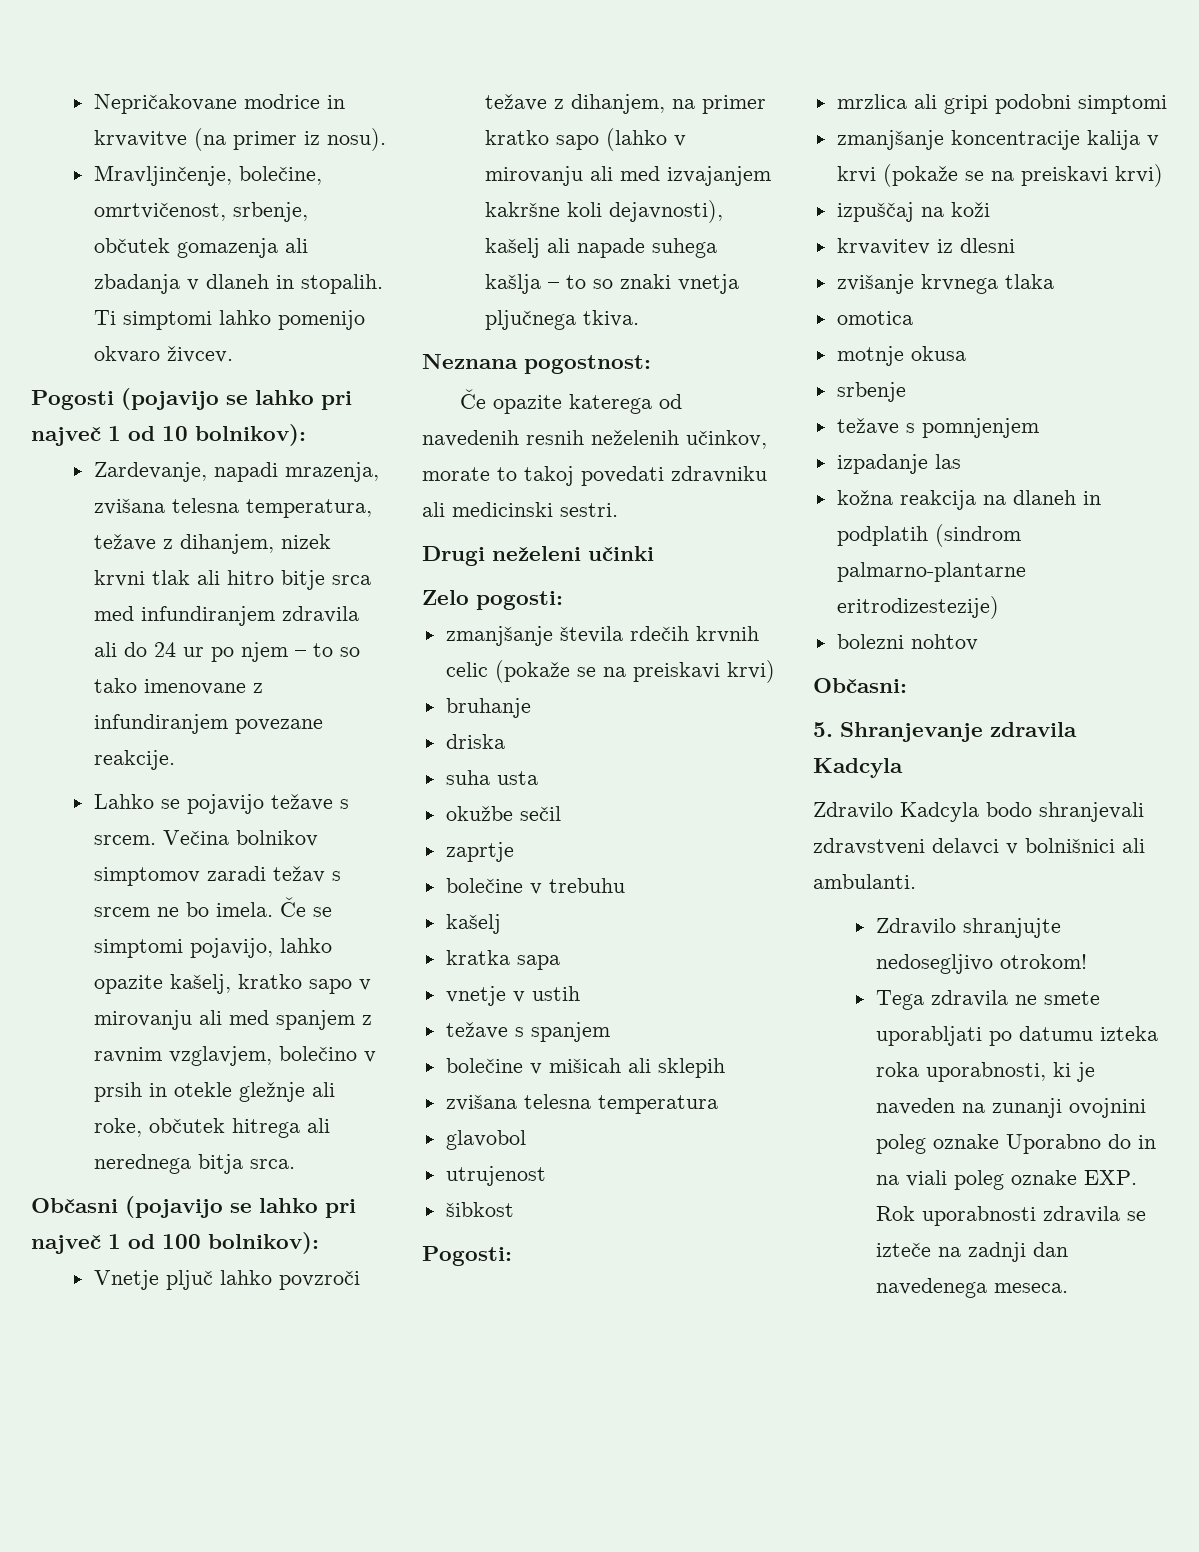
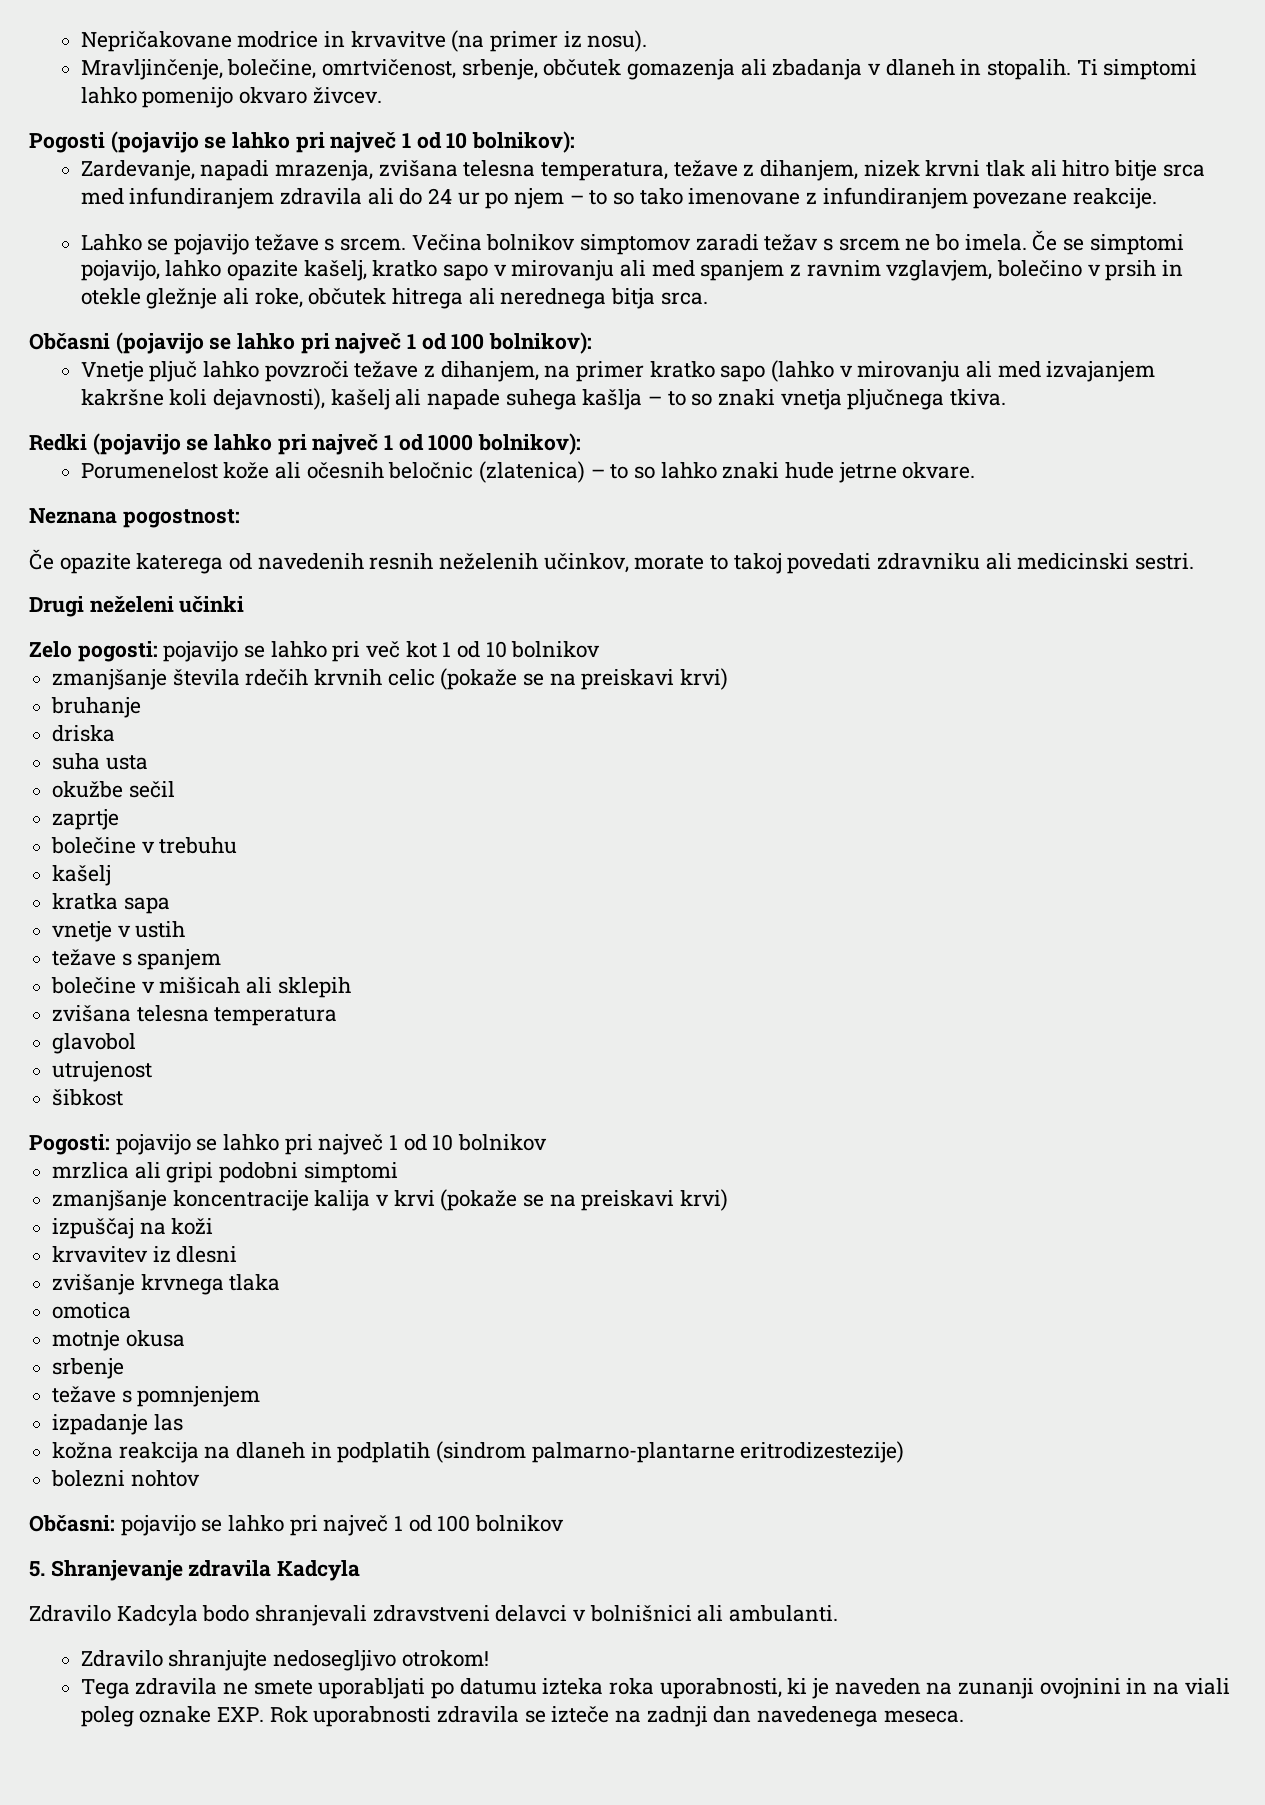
+ Redki (pojavijo se lahko pri največ 1 od 1000 bolnikov):
+ Porumenelost kože ali očesnih beločnic (zlatenica) – to so lahko znaki hude jetrne okvare.
- Zelo pogosti:
+ Zelo pogosti: pojavijo se lahko pri več kot 1 od 10 bolnikov
- Pogosti:
+ Pogosti: pojavijo se lahko pri največ 1 od 10 bolnikov
- Občasni:
+ Občasni: pojavijo se lahko pri največ 1 od 100 bolnikov
- Tega zdravila ne smete uporabljati po datumu izteka roka uporabnosti, ki je naveden na zunanji ovojnini poleg oznake Uporabno do in na viali poleg oznake EXP. Rok uporabnosti zdravila se izteče na zadnji dan navedenega meseca.
+ Tega zdravila ne smete uporabljati po datumu izteka roka uporabnosti, ki je naveden na zunanji ovojnini in na viali poleg oznake EXP. Rok uporabnosti zdravila se izteče na zadnji dan navedenega meseca.

